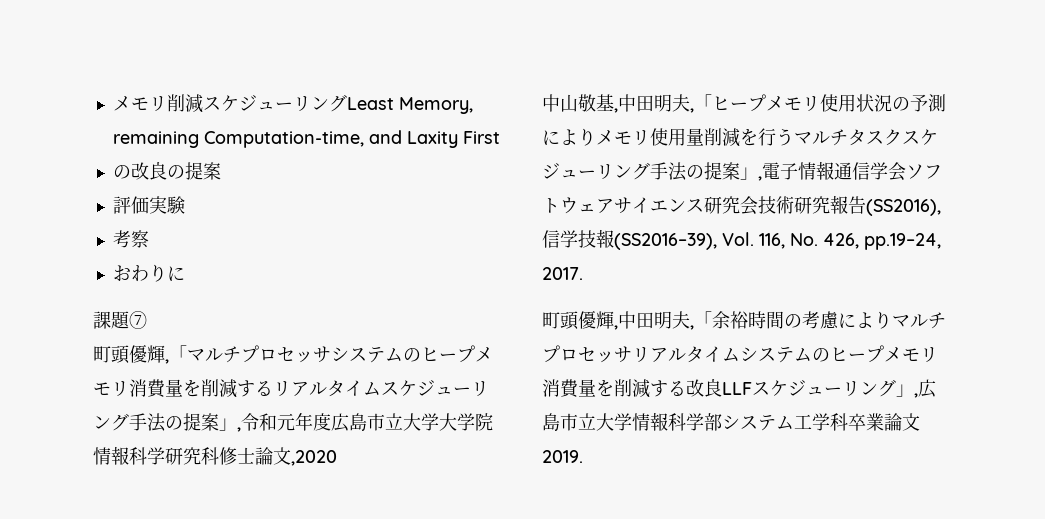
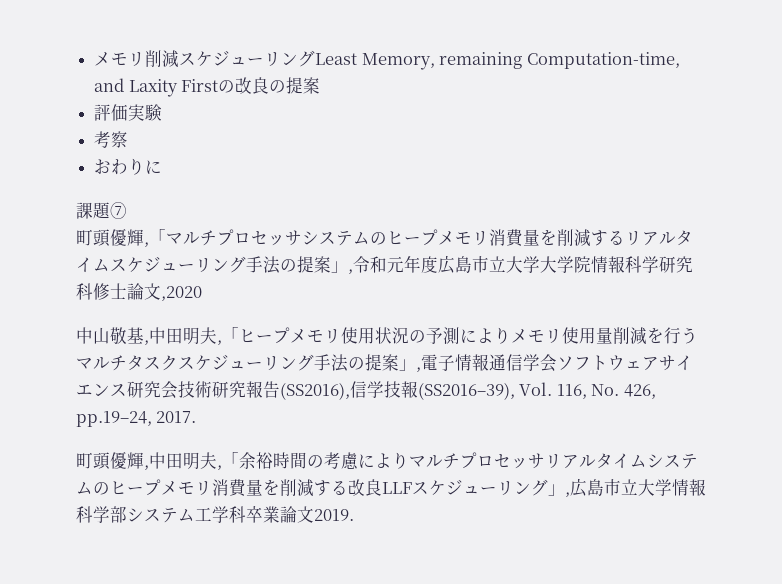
- メモリ削減スケジューリングLeast Memory, remaining Computation-time, and Laxity First
- の改良の提案
+ メモリ削減スケジューリングLeast Memory, remaining Computation-time, and Laxity Firstの改良の提案

